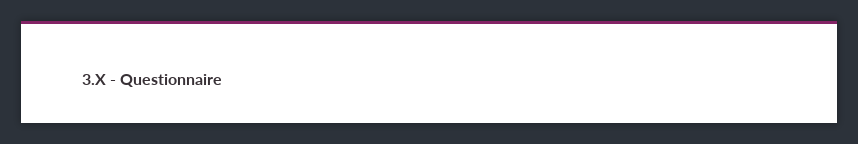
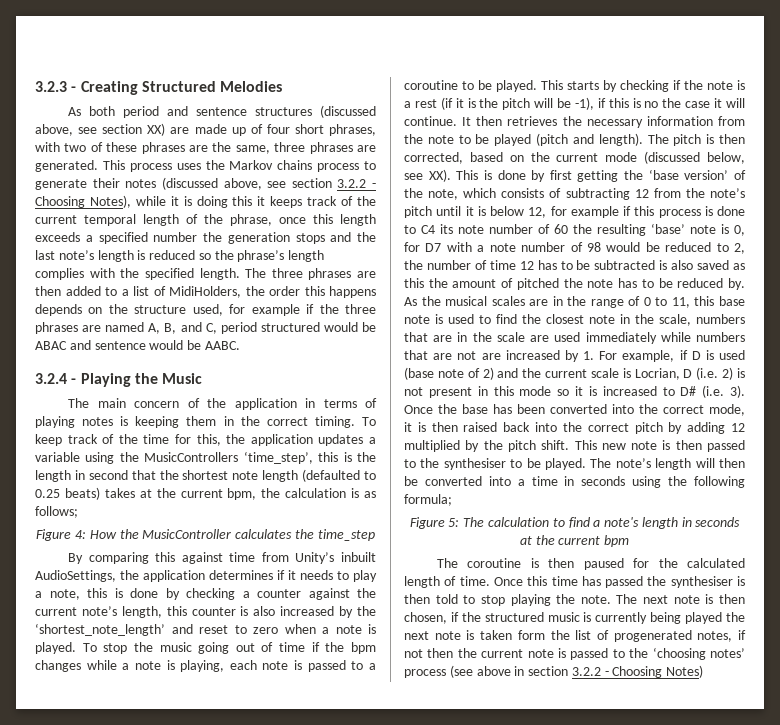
- 3.X - Questionnaire
+ 3.2.3 - Creating Structured Melodies
+ As both period and sentence structures (discussed above, see section XX) are made up of four short phrases, with two of these phrases are the same, three phrases are generated. This process uses the Markov chains process to generate their notes (discussed above, see section 3.2.2 - Choosing Notes), while it is doing this it keeps track of the current temporal length of the phrase, once this length exceeds a specified number the generation stops and the last note’s length is reduced so the phrase’s length complies with the specified length. The three phrases are then added to a list of MidiHolders, the order this happens depends on the structure used, for example if the three phrases are named A, B, and C, period structured would be ABAC and sentence would be AABC.
+ 3.2.4 - Playing the Music
+ The main concern of the application in terms of playing notes is keeping them in the correct timing. To keep track of the time for this, the application updates a variable using the MusicControllers ‘time_step’, this is the length in second that the shortest note length (defaulted to 0.25 beats) takes at the current bpm, the calculation is as follows;
+ Figure 4: How the MusicController calculates the time_step
+ By comparing this against time from Unity’s inbuilt AudioSettings, the application determines if it needs to play a note, this is done by checking a counter against the current note’s length, this counter is also increased by the ‘shortest_note_length’ and reset to zero when a note is played. To stop the music going out of time if the bpm changes while a note is playing, each note is passed to a coroutine to be played. This starts by checking if the note is a rest (if it is the pitch will be -1), if this is no the case it will continue. It then retrieves the necessary information from the note to be played (pitch and length). The pitch is then corrected, based on the current mode (discussed below, see XX). This is done by first getting the ‘base version’ of the note, which consists of subtracting 12 from the note’s pitch until it is below 12, for example if this process is done to C4 its note number of 60 the resulting ‘base’ note is 0, for D7 with a note number of 98 would be reduced to 2, the number of time 12 has to be subtracted is also saved as this the amount of pitched the note has to be reduced by. As the musical scales are in the range of 0 to 11, this base note is used to find the closest note in the scale, numbers that are in the scale are used immediately while numbers that are not are increased by 1. For example, if D is used (base note of 2) and the current scale is Locrian, D (i.e. 2) is not present in this mode so it is increased to D# (i.e. 3). Once the base has been converted into the correct mode, it is then raised back into the correct pitch by adding 12 multiplied by the pitch shift. This new note is then passed to the synthesiser to be played. The note’s length will then be converted into a time in seconds using the following formula;
+ Figure 5: The calculation to find a note's length in seconds at the current bpm
+ The coroutine is then paused for the calculated length of time. Once this time has passed the synthesiser is then told to stop playing the note. The next note is then chosen, if the structured music is currently being played the next note is taken form the list of progenerated notes, if not then the current note is passed to the ‘choosing notes’ process (see above in section 3.2.2 - Choosing Notes)

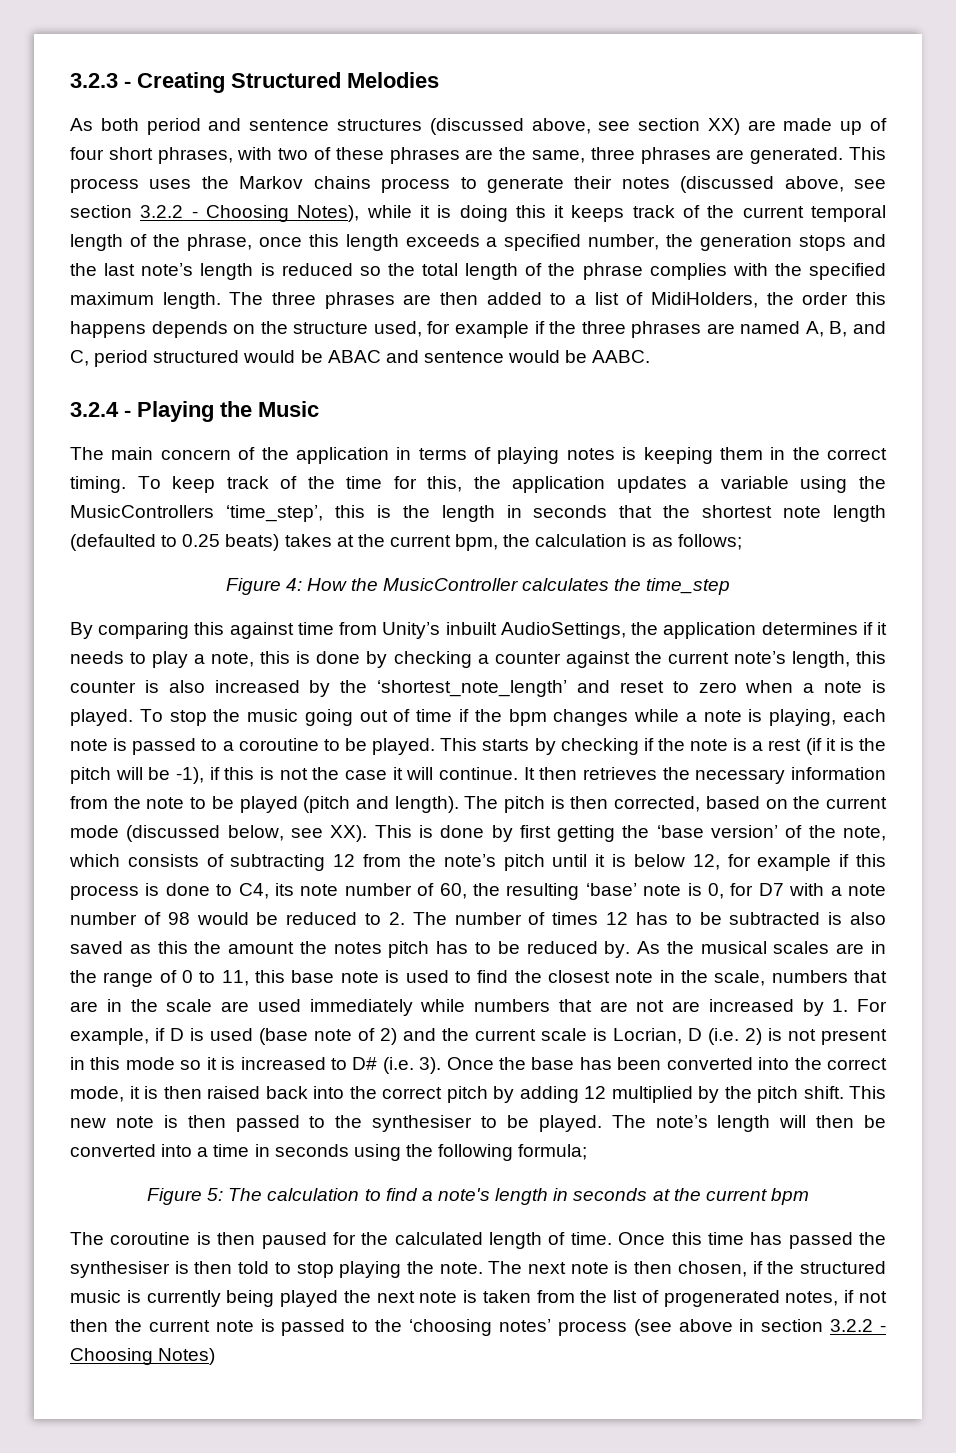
- This process uses the Markov chains process to generate their notes (discussed above, see section 3.2.2 - Choosing Notes), while it is doing this it keeps track of the current temporal length of the phrase, once this length exceeds a specified number the generation stops and the last note’s length is reduced so the phrase’s length complies with the specified length.
+ This process uses the Markov chains process to generate their notes (discussed above, see section 3.2.2 - Choosing Notes), while it is doing this it keeps track of the current temporal length of the phrase, once this length exceeds a specified number, the generation stops and the last note’s length is reduced so the total length of the phrase complies with the specified maximum length.
- To keep track of the time for this, the application updates a variable using the MusicControllers ‘time_step’, this is the length in second that the shortest note length (defaulted to 0.25 beats) takes at the current bpm, the calculation is as follows;
+ To keep track of the time for this, the application updates a variable using the MusicControllers ‘time_step’, this is the length in seconds that the shortest note length (defaulted to 0.25 beats) takes at the current bpm, the calculation is as follows;
- This starts by checking if the note is a rest (if it is the pitch will be -1), if this is no the case it will continue.
+ This starts by checking if the note is a rest (if it is the pitch will be -1), if this is not the case it will continue.
- The pitch is then corrected, based on the current mode (discussed below, see XX). This is done by first getting the ‘base version’ of the note, which consists of subtracting 12 from the note’s pitch until it is below 12, for example if this process is done to C4 its note number of 60 the resulting ‘base’ note is 0, for D7 with a note number of 98 would be reduced to 2, the number of time 12 has to be subtracted is also saved as this the amount of pitched the note has to be reduced by.
+ The pitch is then corrected, based on the current mode (discussed below, see XX). This is done by first getting the ‘base version’ of the note, which consists of subtracting 12 from the note’s pitch until it is below 12, for example if this process is done to C4, its note number of 60, the resulting ‘base’ note is 0, for D7 with a note number of 98 would be reduced to 2. The number of times 12 has to be subtracted is also saved as this the amount the notes pitch has to be reduced by.
- The next note is then chosen, if the structured music is currently being played the next note is taken form the list of progenerated notes, if not then the current note is passed to the ‘choosing notes’ process (see above in section 3.2.2 - Choosing Notes)
+ The next note is then chosen, if the structured music is currently being played the next note is taken from the list of progenerated notes, if not then the current note is passed to the ‘choosing notes’ process (see above in section 3.2.2 - Choosing Notes)

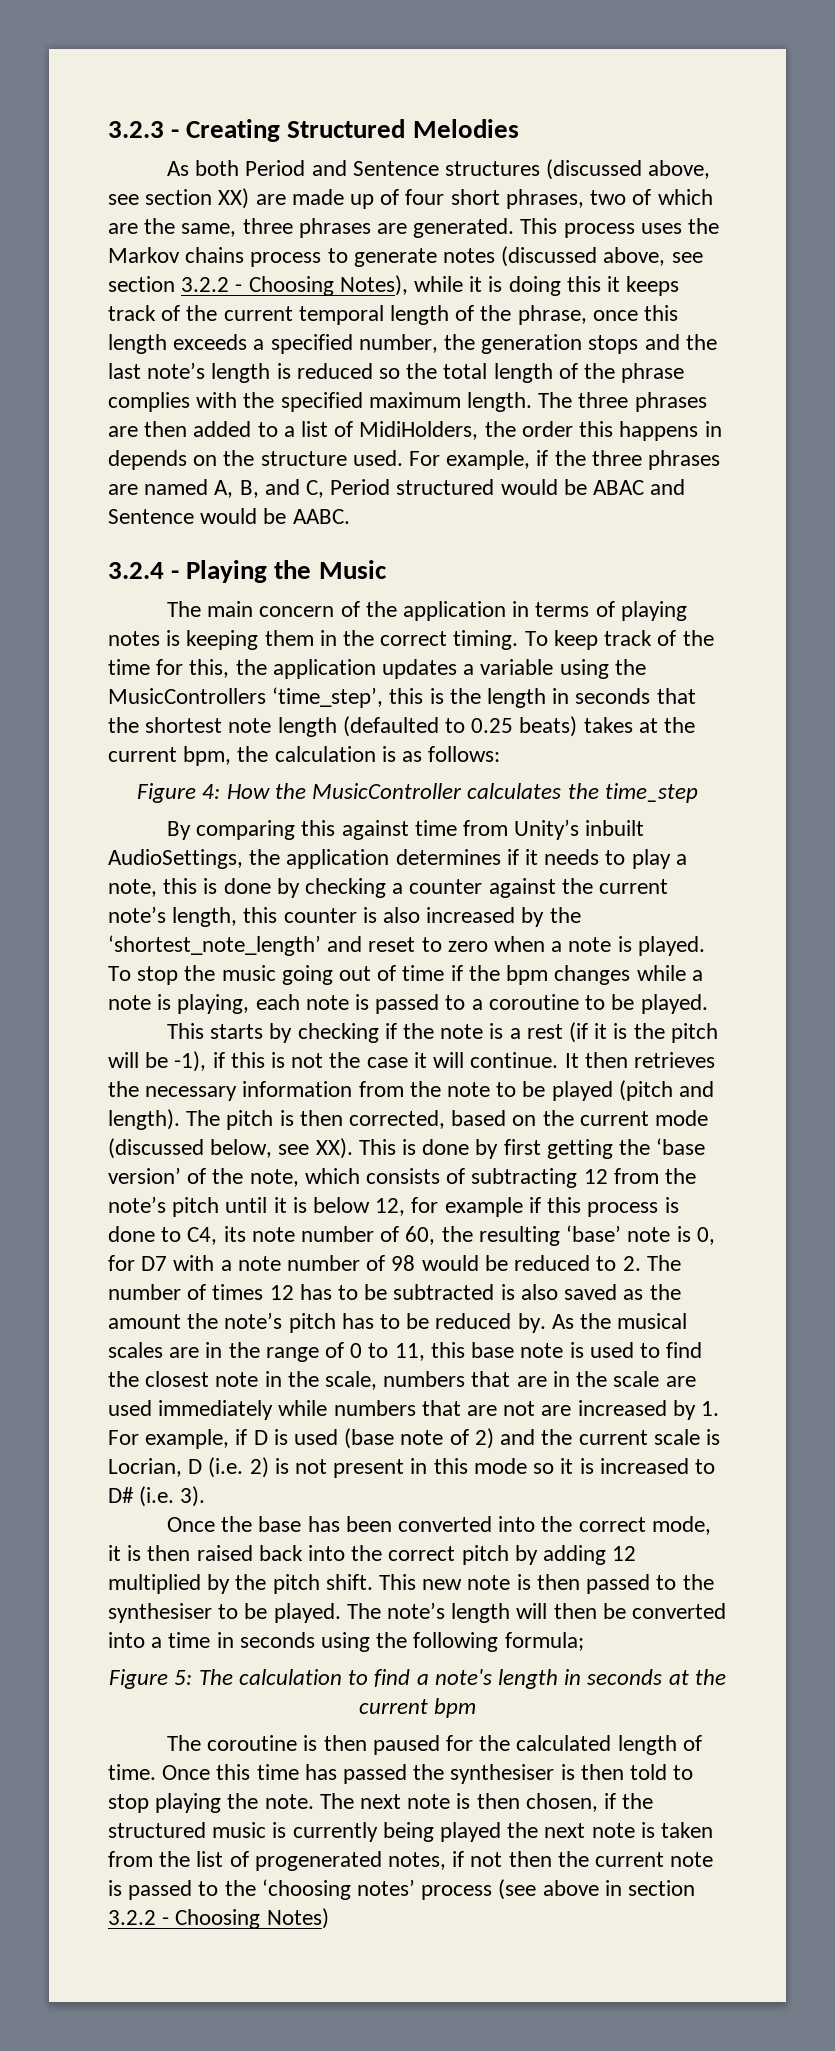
- As both period and sentence structures (discussed above, see section XX) are made up of four short phrases, with two of these phrases are the same, three phrases are generated.
+ As both Period and Sentence structures (discussed above, see section XX) are made up of four short phrases, two of which are the same, three phrases are generated.
- This process uses the Markov chains process to generate their notes (discussed above, see section 3.2.2 - Choosing Notes), while it is doing this it keeps track of the current temporal length of the phrase, once this length exceeds a specified number, the generation stops and the last note’s length is reduced so the total length of the phrase complies with the specified maximum length.
+ This process uses the Markov chains process to generate notes (discussed above, see section 3.2.2 - Choosing Notes), while it is doing this it keeps track of the current temporal length of the phrase, once this length exceeds a specified number, the generation stops and the last note’s length is reduced so the total length of the phrase complies with the specified maximum length.
- The three phrases are then added to a list of MidiHolders, the order this happens depends on the structure used, for example if the three phrases are named A, B, and C, period structured would be ABAC and sentence would be AABC.
+ The three phrases are then added to a list of MidiHolders, the order this happens in depends on the structure used. For example, if the three phrases are named A, B, and C, Period structured would be ABAC and Sentence would be AABC.
- To keep track of the time for this, the application updates a variable using the MusicControllers ‘time_step’, this is the length in seconds that the shortest note length (defaulted to 0.25 beats) takes at the current bpm, the calculation is as follows;
+ To keep track of the time for this, the application updates a variable using the MusicControllers ‘time_step’, this is the length in seconds that the shortest note length (defaulted to 0.25 beats) takes at the current bpm, the calculation is as follows:
- To stop the music going out of time if the bpm changes while a note is playing, each note is passed to a coroutine to be played. This starts by checking if the note is a rest (if it is the pitch will be -1), if this is not the case it will continue.
+ To stop the music going out of time if the bpm changes while a note is playing, each note is passed to a coroutine to be played.
+ This starts by checking if the note is a rest (if it is the pitch will be -1), if this is not the case it will continue.
- The pitch is then corrected, based on the current mode (discussed below, see XX). This is done by first getting the ‘base version’ of the note, which consists of subtracting 12 from the note’s pitch until it is below 12, for example if this process is done to C4, its note number of 60, the resulting ‘base’ note is 0, for D7 with a note number of 98 would be reduced to 2. The number of times 12 has to be subtracted is also saved as this the amount the notes pitch has to be reduced by.
+ The pitch is then corrected, based on the current mode (discussed below, see XX). This is done by first getting the ‘base version’ of the note, which consists of subtracting 12 from the note’s pitch until it is below 12, for example if this process is done to C4, its note number of 60, the resulting ‘base’ note is 0, for D7 with a note number of 98 would be reduced to 2. The number of times 12 has to be subtracted is also saved as the amount the note’s pitch has to be reduced by.
- As the musical scales are in the range of 0 to 11, this base note is used to find the closest note in the scale, numbers that are in the scale are used immediately while numbers that are not are increased by 1. For example, if D is used (base note of 2) and the current scale is Locrian, D (i.e. 2) is not present in this mode so it is increased to D# (i.e. 3). Once the base has been converted into the correct mode, it is then raised back into the correct pitch by adding 12 multiplied by the pitch shift.
+ As the musical scales are in the range of 0 to 11, this base note is used to find the closest note in the scale, numbers that are in the scale are used immediately while numbers that are not are increased by 1. For example, if D is used (base note of 2) and the current scale is Locrian, D (i.e. 2) is not present in this mode so it is increased to D# (i.e. 3).
+ Once the base has been converted into the correct mode, it is then raised back into the correct pitch by adding 12 multiplied by the pitch shift.

